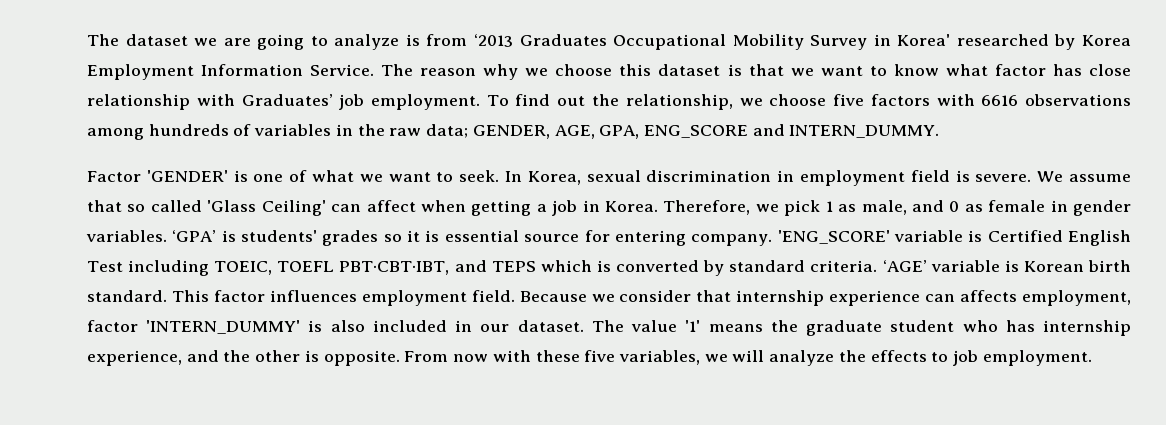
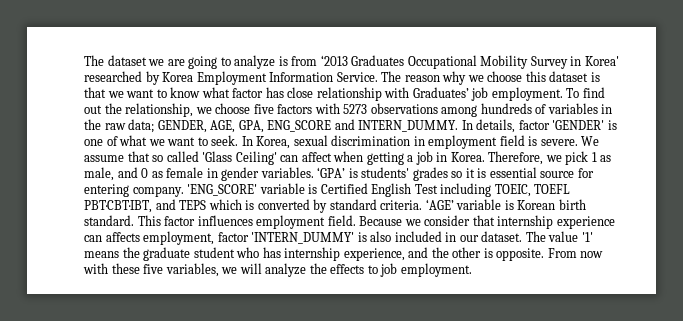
- To find out the relationship, we choose five factors with 6616 observations among hundreds of variables in the raw data; GENDER, AGE, GPA, ENG_SCORE and INTERN_DUMMY.
- Factor 'GENDER' is one of what we want to seek.
+ To find out the relationship, we choose five factors with 5273 observations among hundreds of variables in the raw data; GENDER, AGE, GPA, ENG_SCORE and INTERN_DUMMY. In details, factor 'GENDER' is one of what we want to seek.

